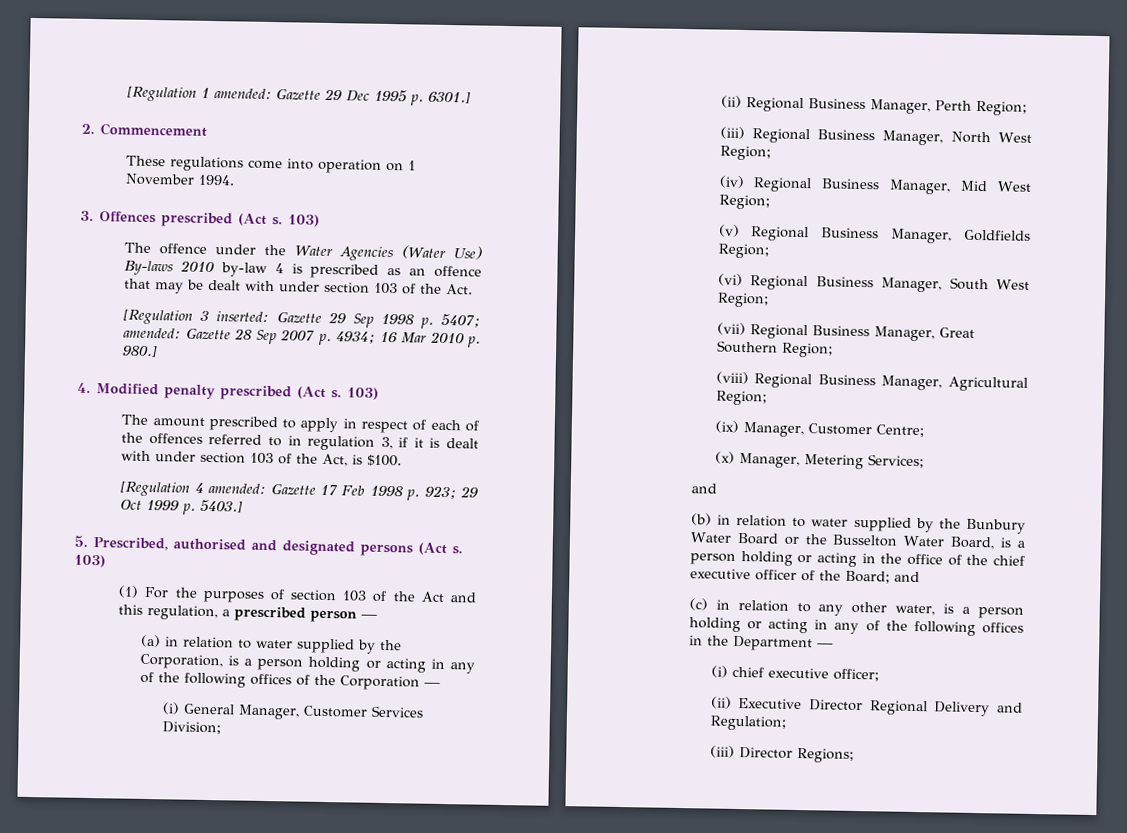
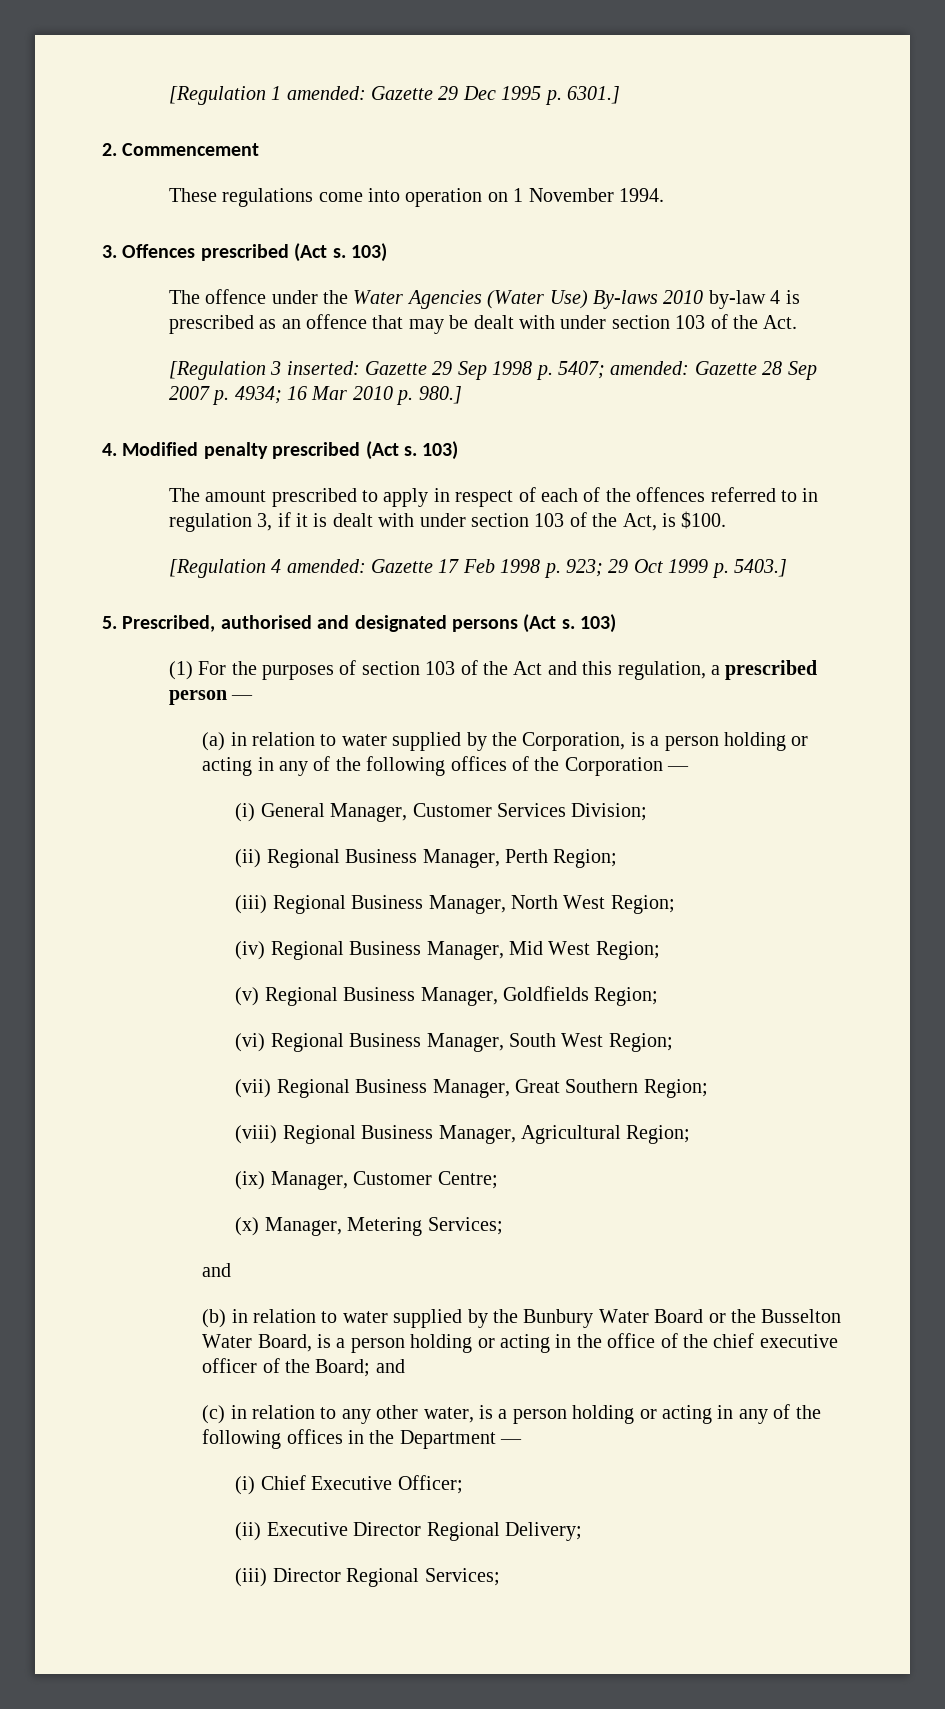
- (i) chief executive officer;
+ (i) Chief Executive Officer;
- (ii) Executive Director Regional Delivery and Regulation;
+ (ii) Executive Director Regional Delivery;
- (iii) Director Regions;
+ (iii) Director Regional Services;

